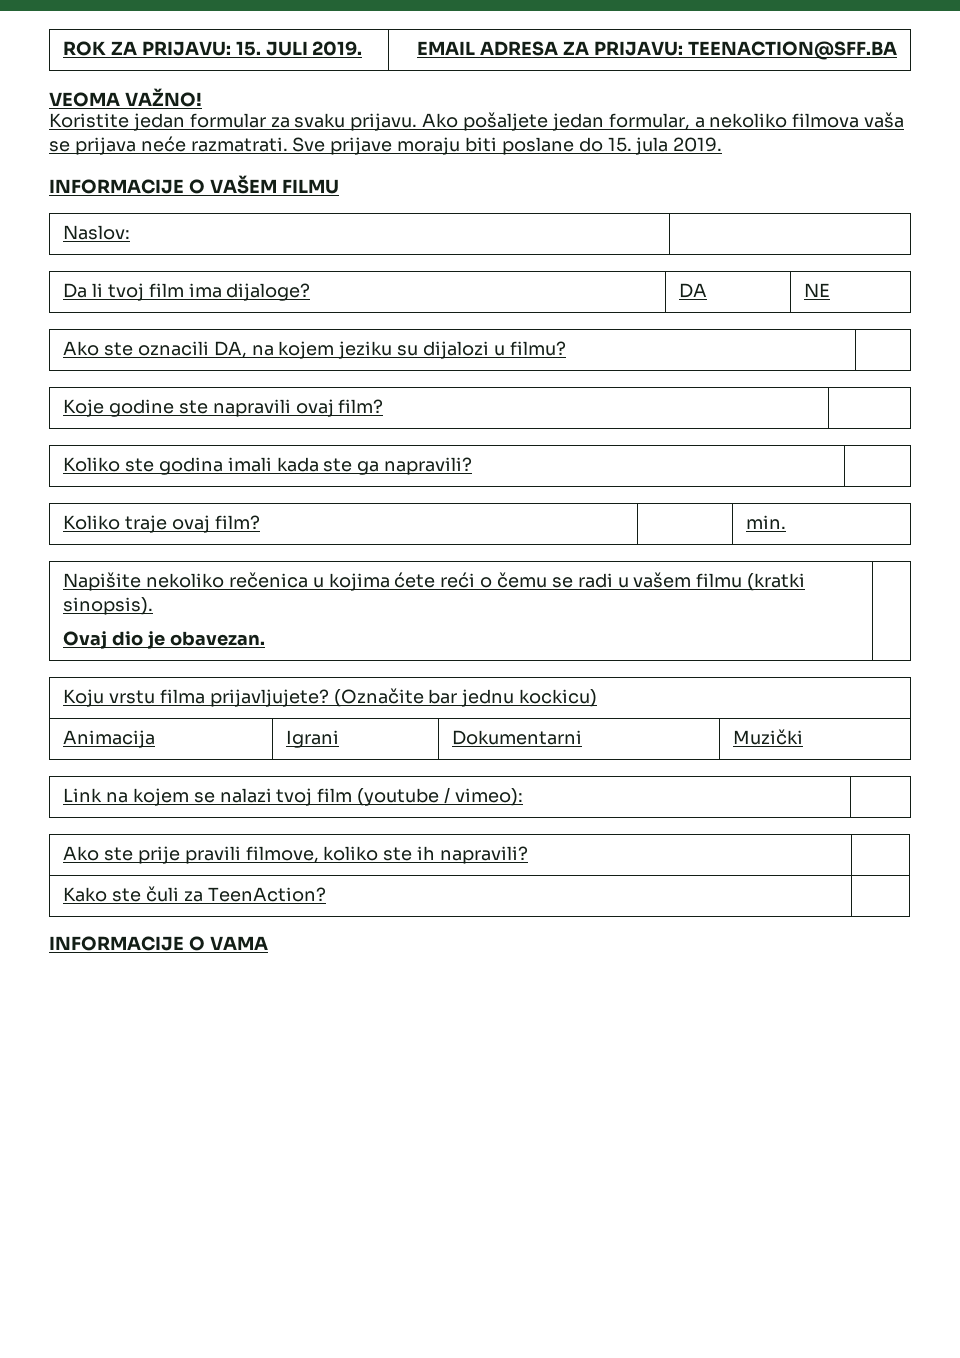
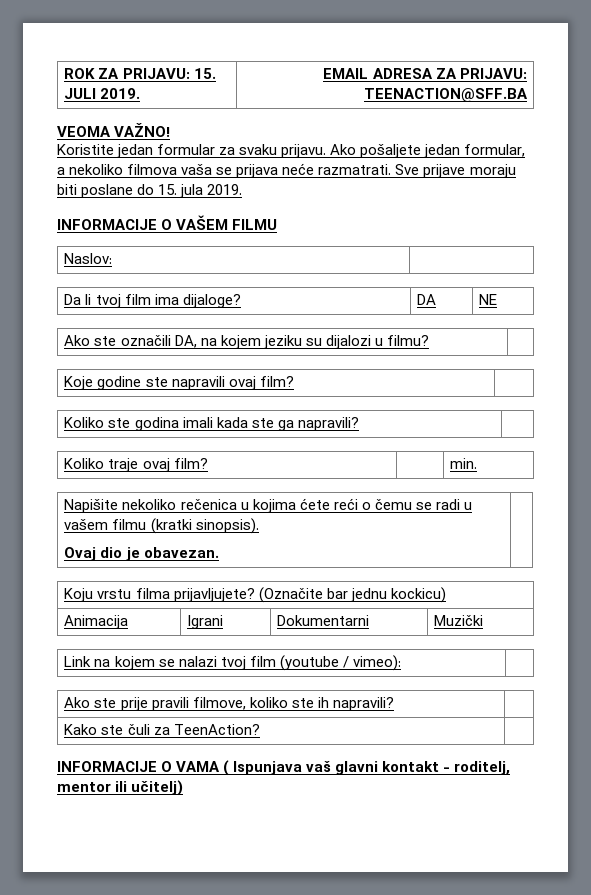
- Ako ste oznacili DA, na kojem jeziku su dijalozi u filmu? |
+ Ako ste označili DA, na kojem jeziku su dijalozi u filmu? |
- INFORMACIJE O VAMA
+ INFORMACIJE O VAMA ( Ispunjava vaš glavni kontakt - roditelj, mentor ili učitelj)

